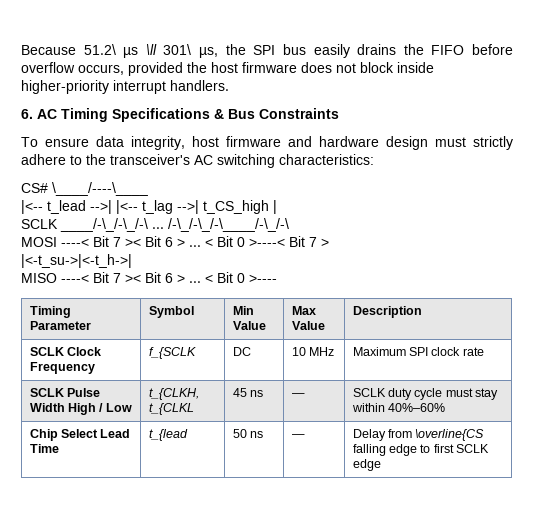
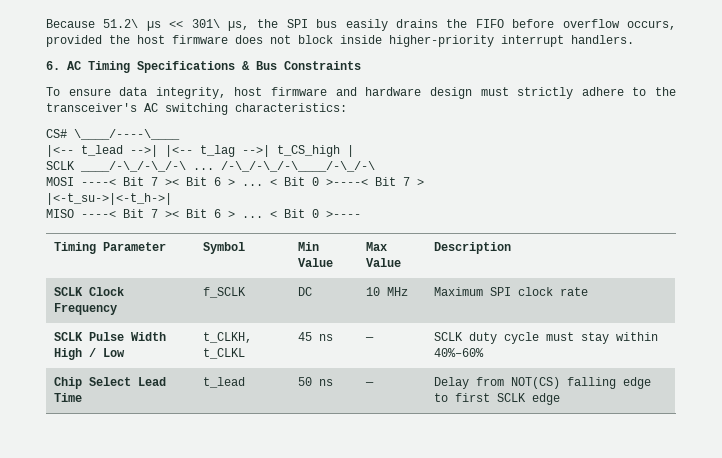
- Because 51.2\ µs \ll 301\ µs, the SPI bus easily drains the FIFO before overflow occurs, provided the host firmware does not block inside higher-priority interrupt handlers.
+ Because 51.2\ µs << 301\ µs, the SPI bus easily drains the FIFO before overflow occurs, provided the host firmware does not block inside higher-priority interrupt handlers.
- SCLK Clock Frequency | f_{SCLK | DC | 10 MHz | Maximum SPI clock rate
+ SCLK Clock Frequency | f_SCLK | DC | 10 MHz | Maximum SPI clock rate
- SCLK Pulse Width High / Low | t_{CLKH, t_{CLKL | 45 ns | — | SCLK duty cycle must stay within 40%–60%
+ SCLK Pulse Width High / Low | t_CLKH, t_CLKL | 45 ns | — | SCLK duty cycle must stay within 40%–60%
- Chip Select Lead Time | t_{lead | 50 ns | — | Delay from \overline{CS falling edge to first SCLK edge
+ Chip Select Lead Time | t_lead | 50 ns | — | Delay from NOT(CS) falling edge to first SCLK edge

